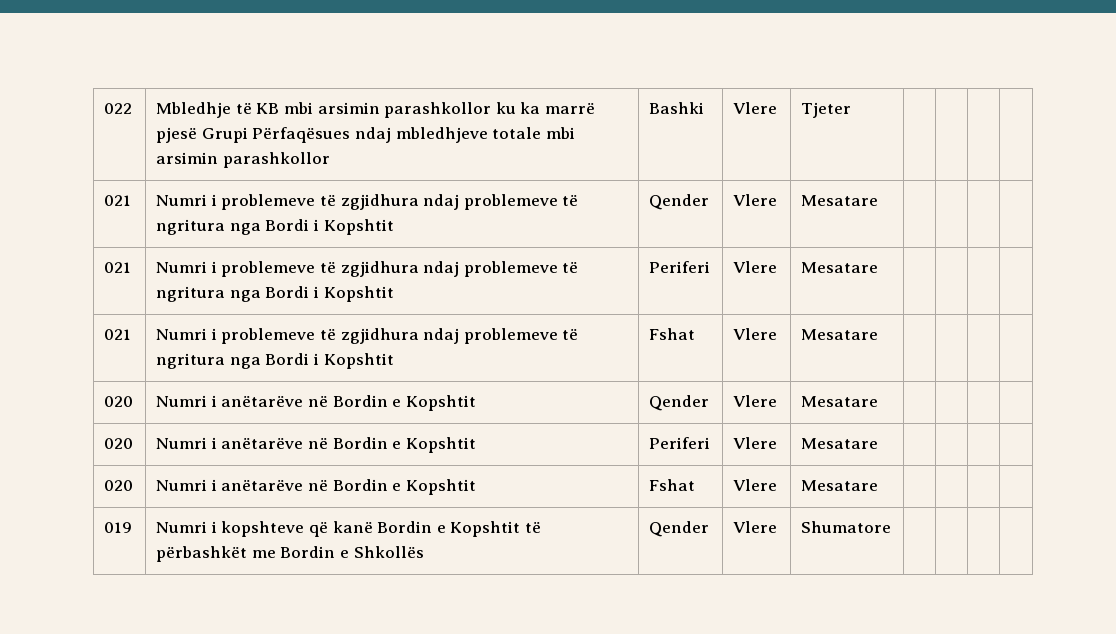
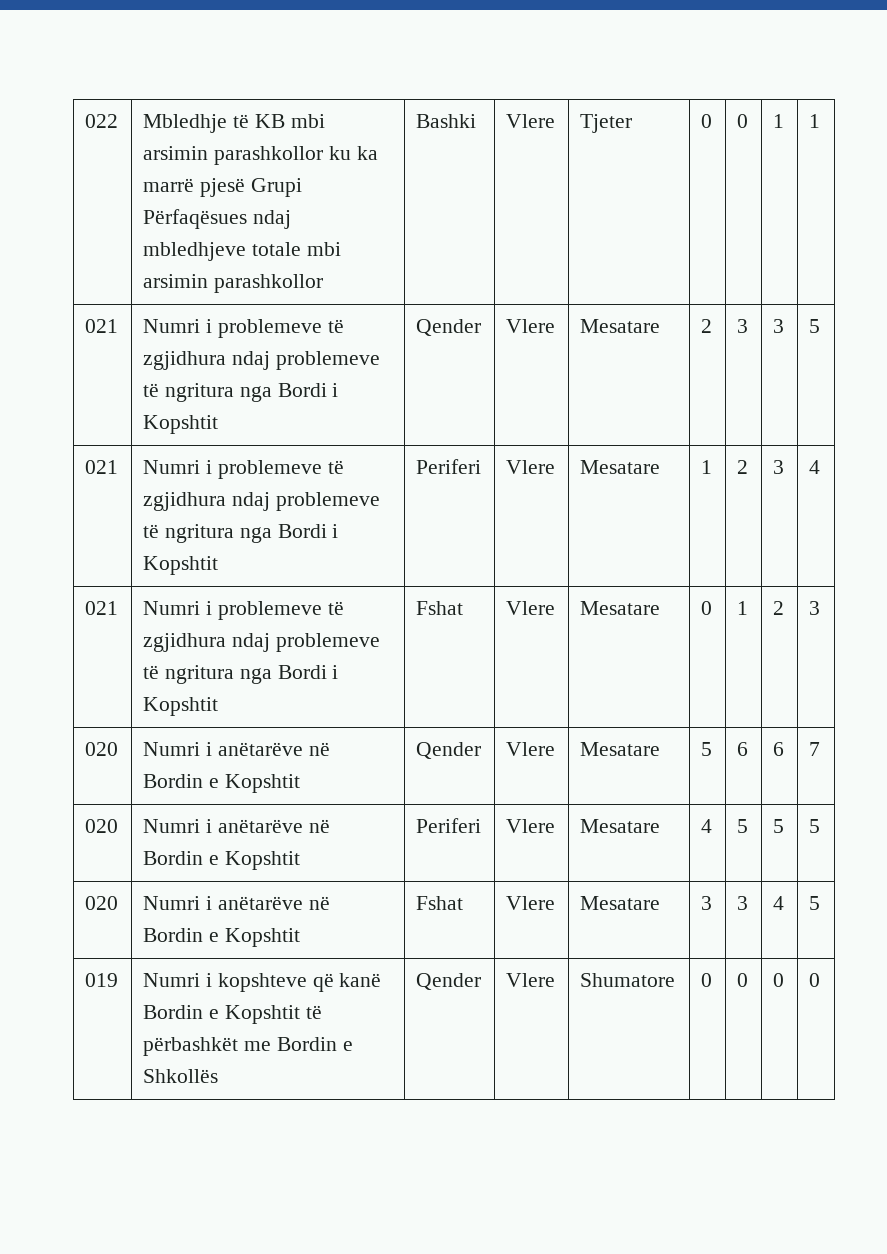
- 022 | Mbledhje të KB mbi arsimin parashkollor ku ka marrë pjesë Grupi Përfaqësues ndaj mbledhjeve totale mbi arsimin parashkollor | Bashki | Vlere | Tjeter | | | |
+ 022 | Mbledhje të KB mbi arsimin parashkollor ku ka marrë pjesë Grupi Përfaqësues ndaj mbledhjeve totale mbi arsimin parashkollor | Bashki | Vlere | Tjeter | 0 | 0 | 1 | 1
- 021 | Numri i problemeve të zgjidhura ndaj problemeve të ngritura nga Bordi i Kopshtit | Qender | Vlere | Mesatare | | | |
+ 021 | Numri i problemeve të zgjidhura ndaj problemeve të ngritura nga Bordi i Kopshtit | Qender | Vlere | Mesatare | 2 | 3 | 3 | 5
- 021 | Numri i problemeve të zgjidhura ndaj problemeve të ngritura nga Bordi i Kopshtit | Periferi | Vlere | Mesatare | | | |
+ 021 | Numri i problemeve të zgjidhura ndaj problemeve të ngritura nga Bordi i Kopshtit | Periferi | Vlere | Mesatare | 1 | 2 | 3 | 4
- 021 | Numri i problemeve të zgjidhura ndaj problemeve të ngritura nga Bordi i Kopshtit | Fshat | Vlere | Mesatare | | | |
+ 021 | Numri i problemeve të zgjidhura ndaj problemeve të ngritura nga Bordi i Kopshtit | Fshat | Vlere | Mesatare | 0 | 1 | 2 | 3
- 020 | Numri i anëtarëve në Bordin e Kopshtit | Qender | Vlere | Mesatare | | | |
+ 020 | Numri i anëtarëve në Bordin e Kopshtit | Qender | Vlere | Mesatare | 5 | 6 | 6 | 7
- 020 | Numri i anëtarëve në Bordin e Kopshtit | Periferi | Vlere | Mesatare | | | |
+ 020 | Numri i anëtarëve në Bordin e Kopshtit | Periferi | Vlere | Mesatare | 4 | 5 | 5 | 5
- 020 | Numri i anëtarëve në Bordin e Kopshtit | Fshat | Vlere | Mesatare | | | |
+ 020 | Numri i anëtarëve në Bordin e Kopshtit | Fshat | Vlere | Mesatare | 3 | 3 | 4 | 5
- 019 | Numri i kopshteve që kanë Bordin e Kopshtit të përbashkët me Bordin e Shkollës | Qender | Vlere | Shumatore | | | |
+ 019 | Numri i kopshteve që kanë Bordin e Kopshtit të përbashkët me Bordin e Shkollës | Qender | Vlere | Shumatore | 0 | 0 | 0 | 0

